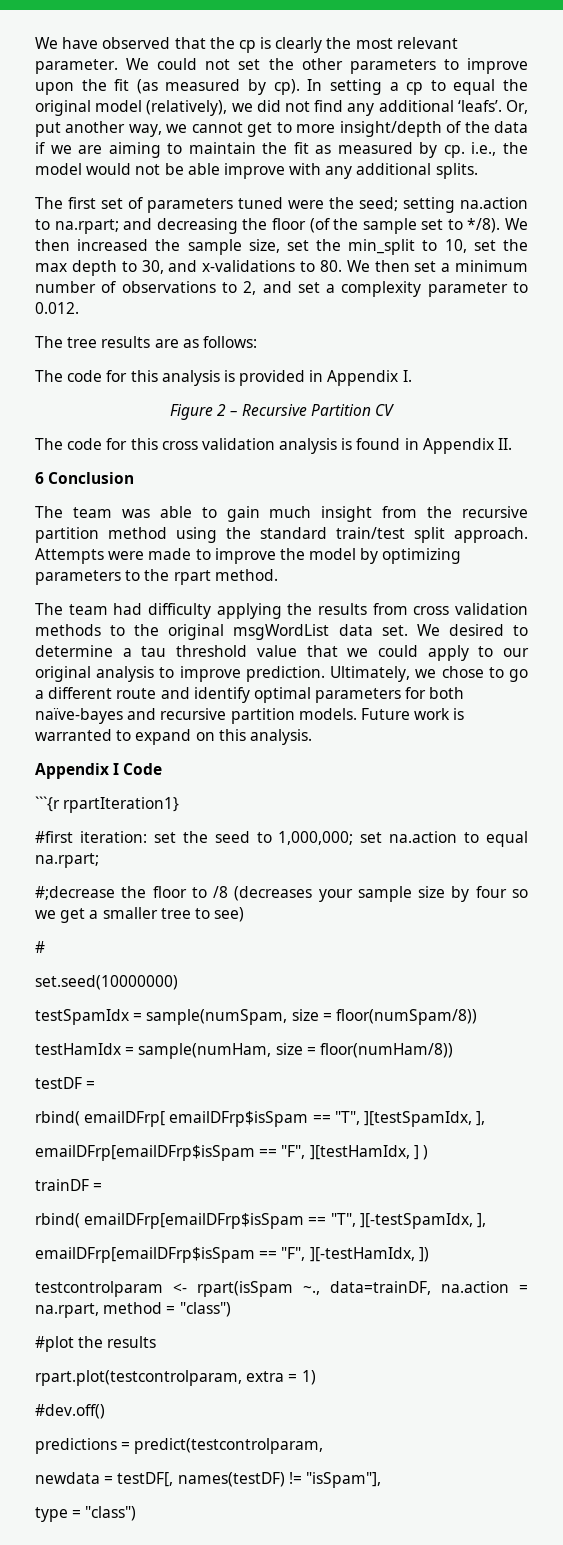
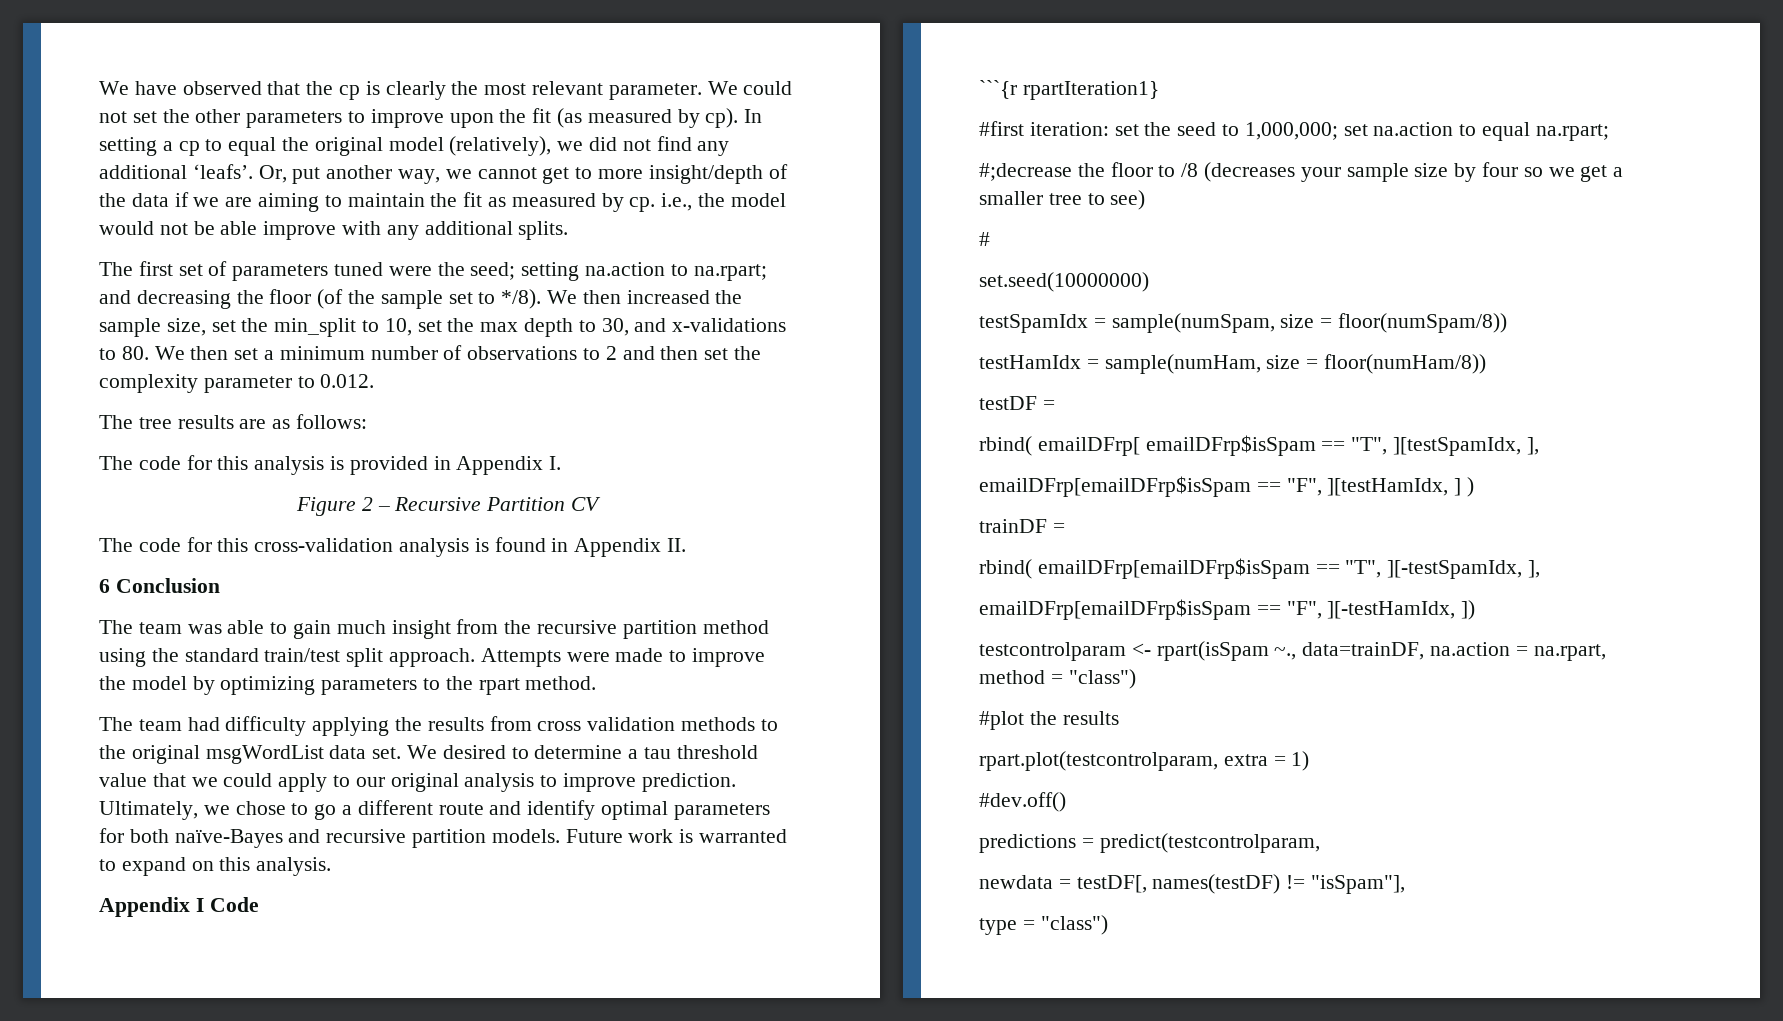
- We then increased the sample size, set the min_split to 10, set the max depth to 30, and x-validations to 80. We then set a minimum number of observations to 2, and set a complexity parameter to 0.012.
+ We then increased the sample size, set the min_split to 10, set the max depth to 30, and x-validations to 80. We then set a minimum number of observations to 2 and then set the complexity parameter to 0.012.
- The code for this cross validation analysis is found in Appendix II.
+ The code for this cross-validation analysis is found in Appendix II.
- Ultimately, we chose to go a different route and identify optimal parameters for both naïve-bayes and recursive partition models.
+ Ultimately, we chose to go a different route and identify optimal parameters for both naïve-Bayes and recursive partition models.

